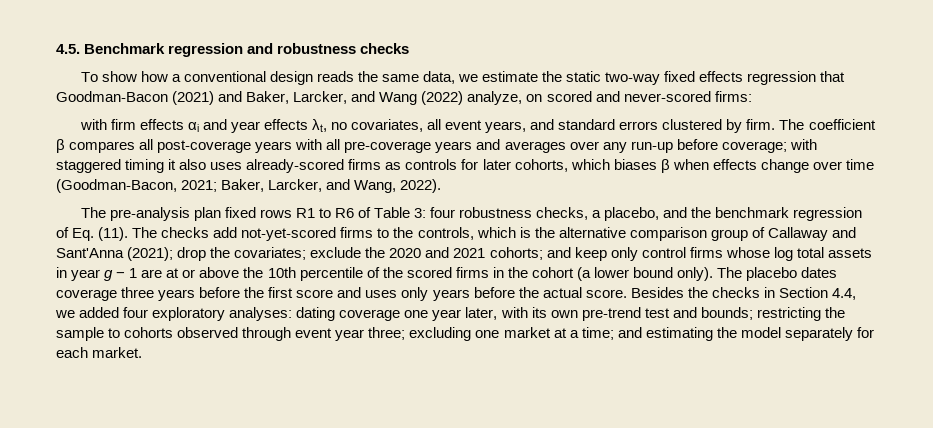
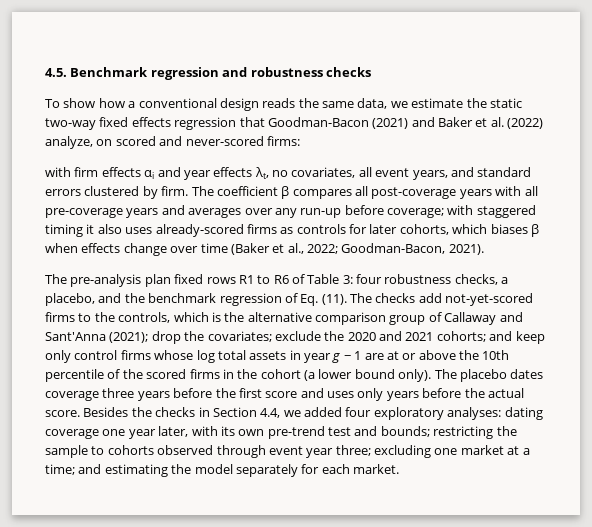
- To show how a conventional design reads the same data, we estimate the static two-way fixed effects regression that Goodman-Bacon (2021) and Baker, Larcker, and Wang (2022) analyze, on scored and never-scored firms:
+ To show how a conventional design reads the same data, we estimate the static two-way fixed effects regression that Goodman-Bacon (2021) and Baker et al. (2022) analyze, on scored and never-scored firms:
- The coefficient β compares all post-coverage years with all pre-coverage years and averages over any run-up before coverage; with staggered timing it also uses already-scored firms as controls for later cohorts, which biases β when effects change over time (Goodman-Bacon, 2021; Baker, Larcker, and Wang, 2022).
+ The coefficient β compares all post-coverage years with all pre-coverage years and averages over any run-up before coverage; with staggered timing it also uses already-scored firms as controls for later cohorts, which biases β when effects change over time (Baker et al., 2022; Goodman-Bacon, 2021).

